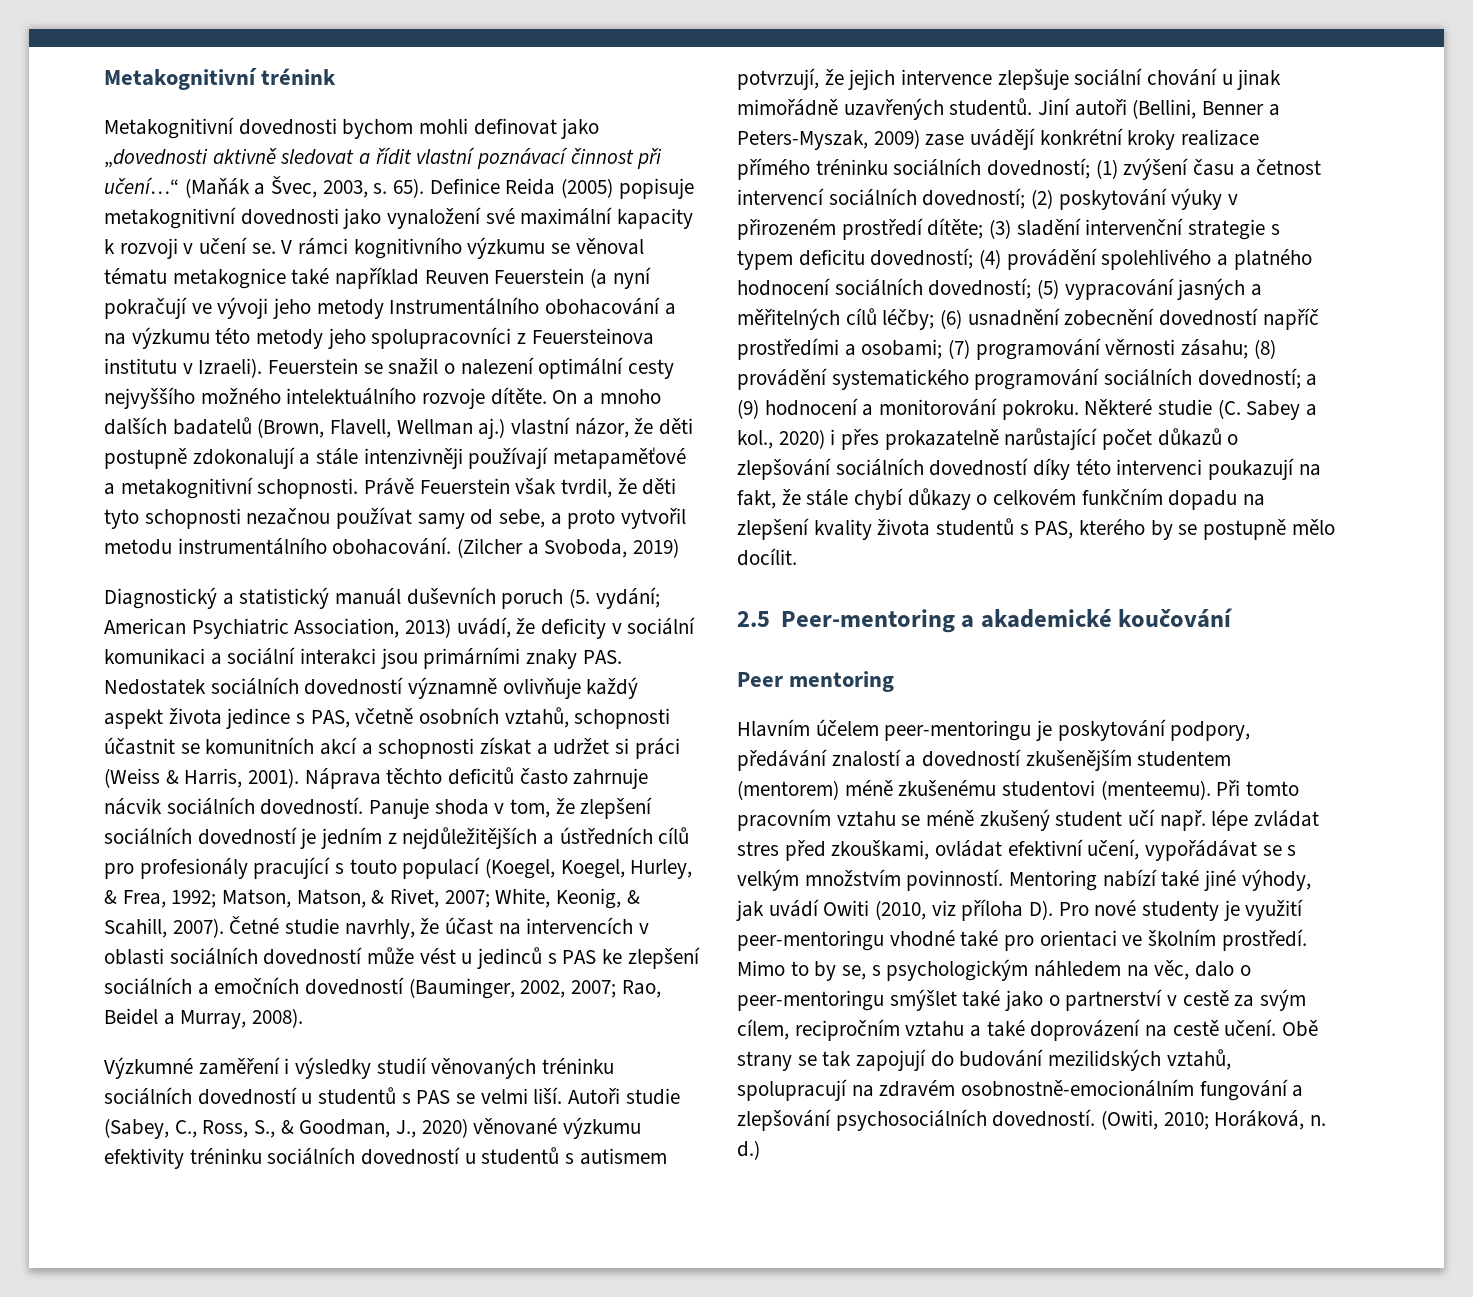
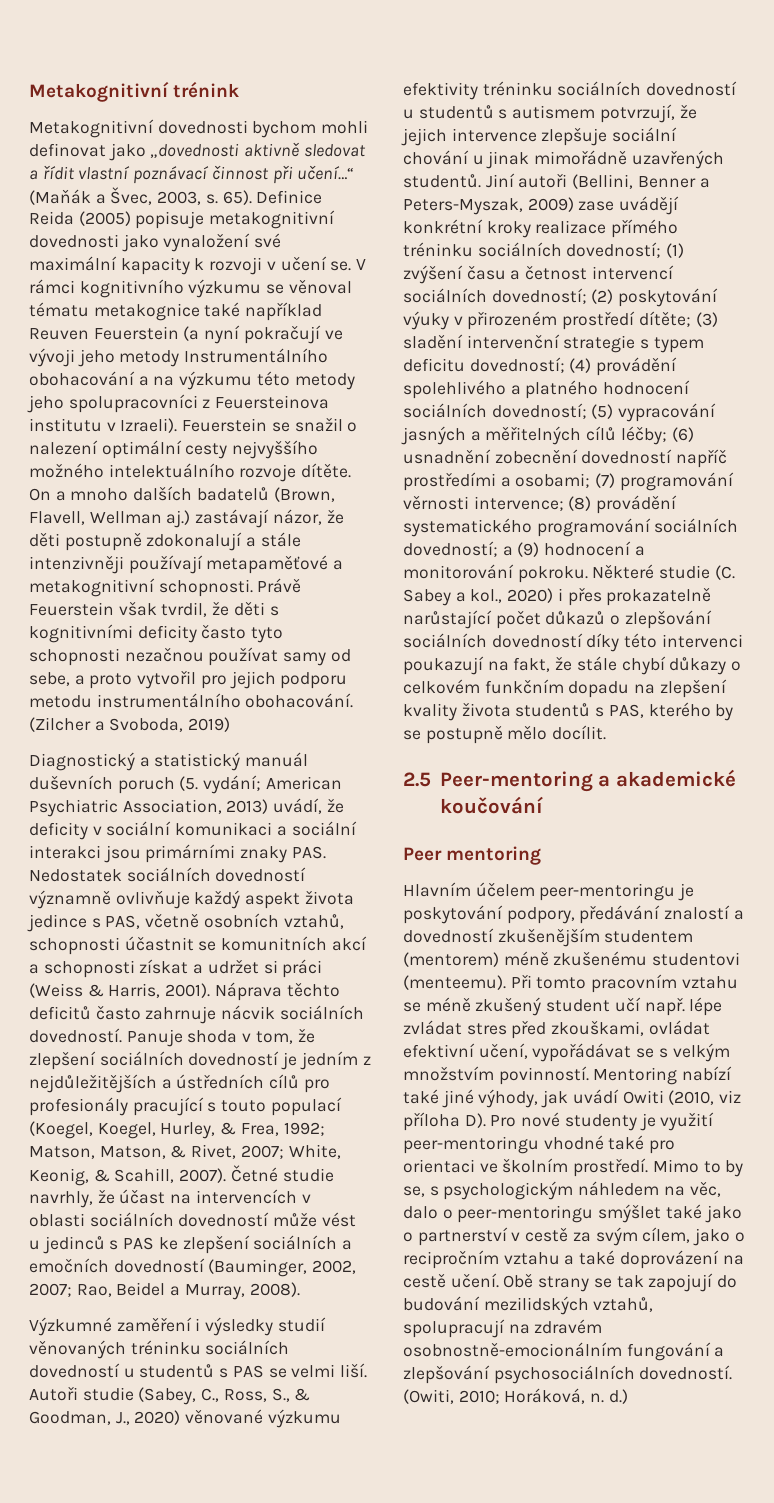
- On a mnoho dalších badatelů (Brown, Flavell, Wellman aj.) vlastní názor, že děti postupně zdokonalují a stále intenzivněji používají metapaměťové a metakognitivní schopnosti.
+ On a mnoho dalších badatelů (Brown, Flavell, Wellman aj.) zastávají názor, že děti postupně zdokonalují a stále intenzivněji používají metapaměťové a metakognitivní schopnosti.
- Právě Feuerstein však tvrdil, že děti tyto schopnosti nezačnou používat samy od sebe, a proto vytvořil metodu instrumentálního obohacování.
+ Právě Feuerstein však tvrdil, že děti s kognitivními deficity často tyto schopnosti nezačnou používat samy od sebe, a proto vytvořil pro jejich podporu metodu instrumentálního obohacování.
- (7) programování věrnosti zásahu;
+ (7) programování věrnosti intervence;
- Mimo to by se, s psychologickým náhledem na věc, dalo o peer-mentoringu smýšlet také jako o partnerství v cestě za svým cílem, recipročním vztahu a také doprovázení na cestě učení.
+ Mimo to by se, s psychologickým náhledem na věc, dalo o peer-mentoringu smýšlet také jako o partnerství v cestě za svým cílem, jako o recipročním vztahu a také doprovázení na cestě učení.

